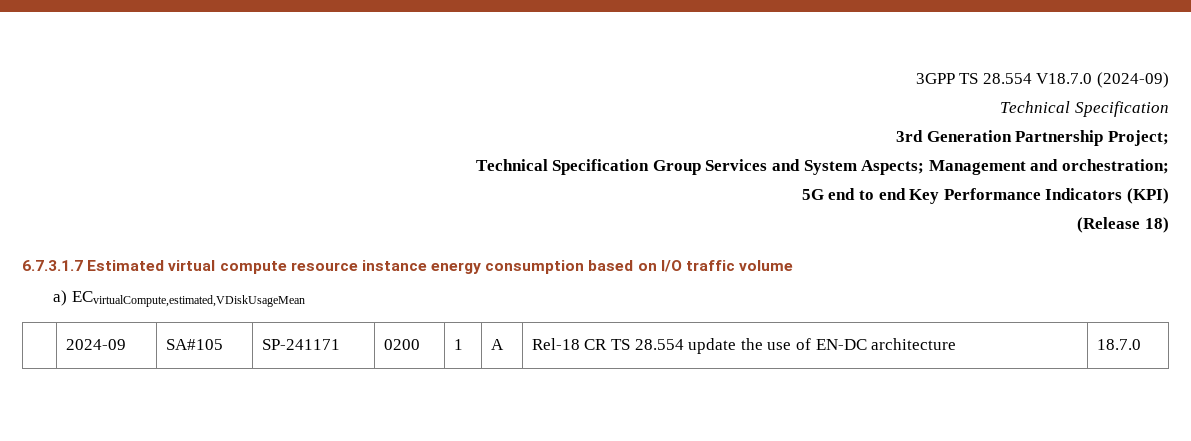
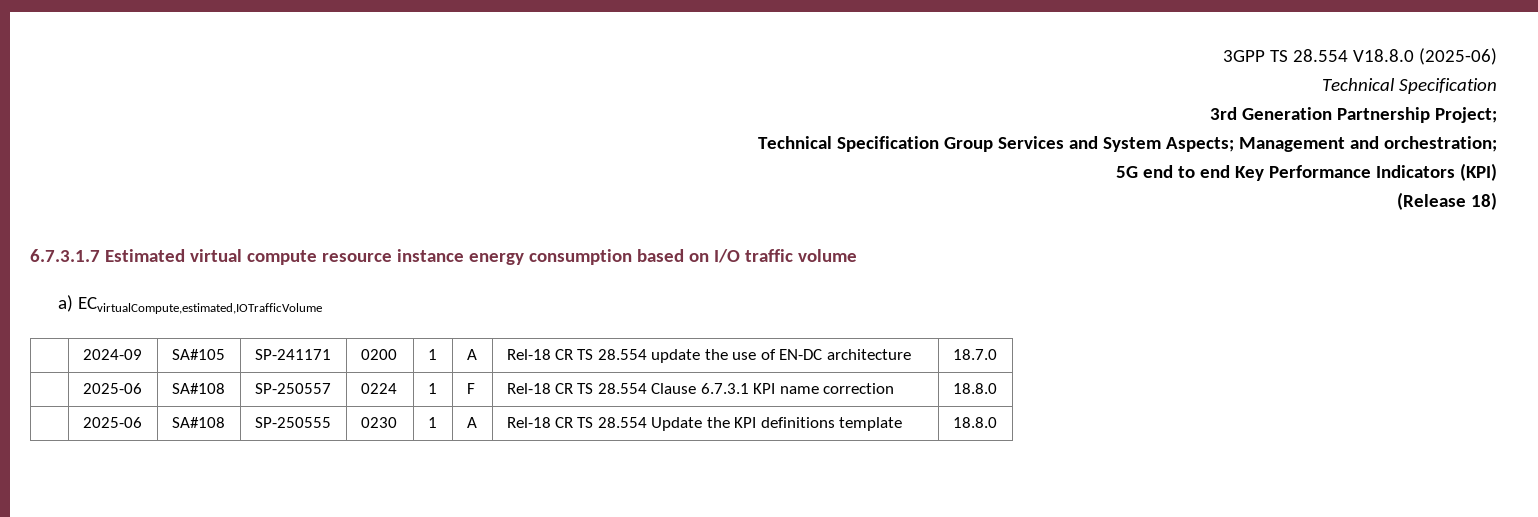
- 3GPP TS 28.554 V18.7.0 (2024-09)
+ 3GPP TS 28.554 V18.8.0 (2025-06)
- a) ECvirtualCompute,estimated,VDiskUsageMean
+ a) ECvirtualCompute,estimated,IOTrafficVolume
+ | 2025-06 | SA#108 | SP-250557 | 0224 | 1 | F | Rel-18 CR TS 28.554 Clause 6.7.3.1 KPI name correction | 18.8.0
+ | 2025-06 | SA#108 | SP-250555 | 0230 | 1 | A | Rel-18 CR TS 28.554 Update the KPI definitions template | 18.8.0

